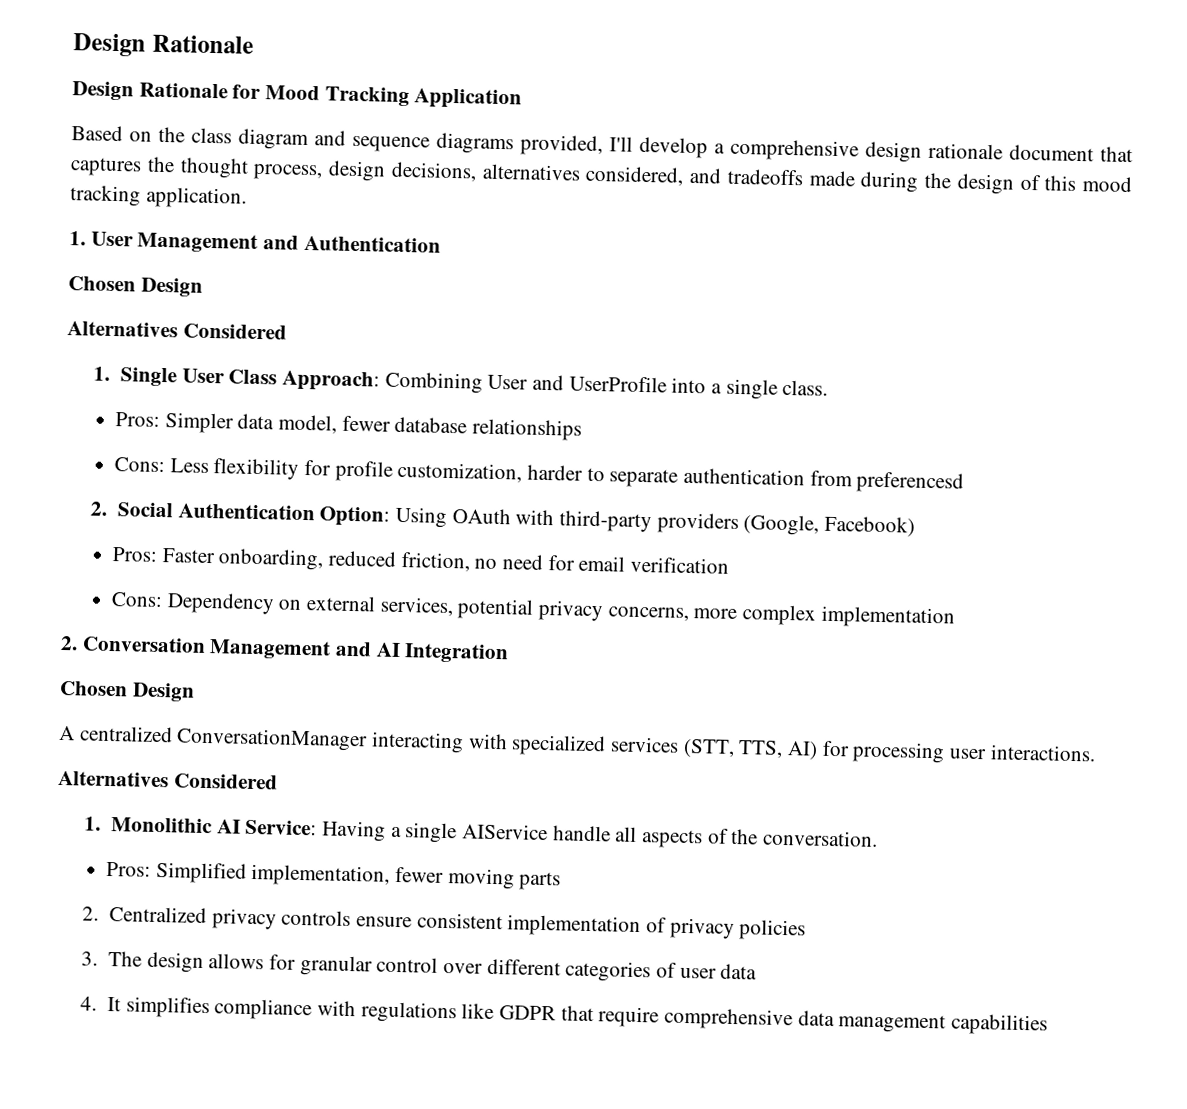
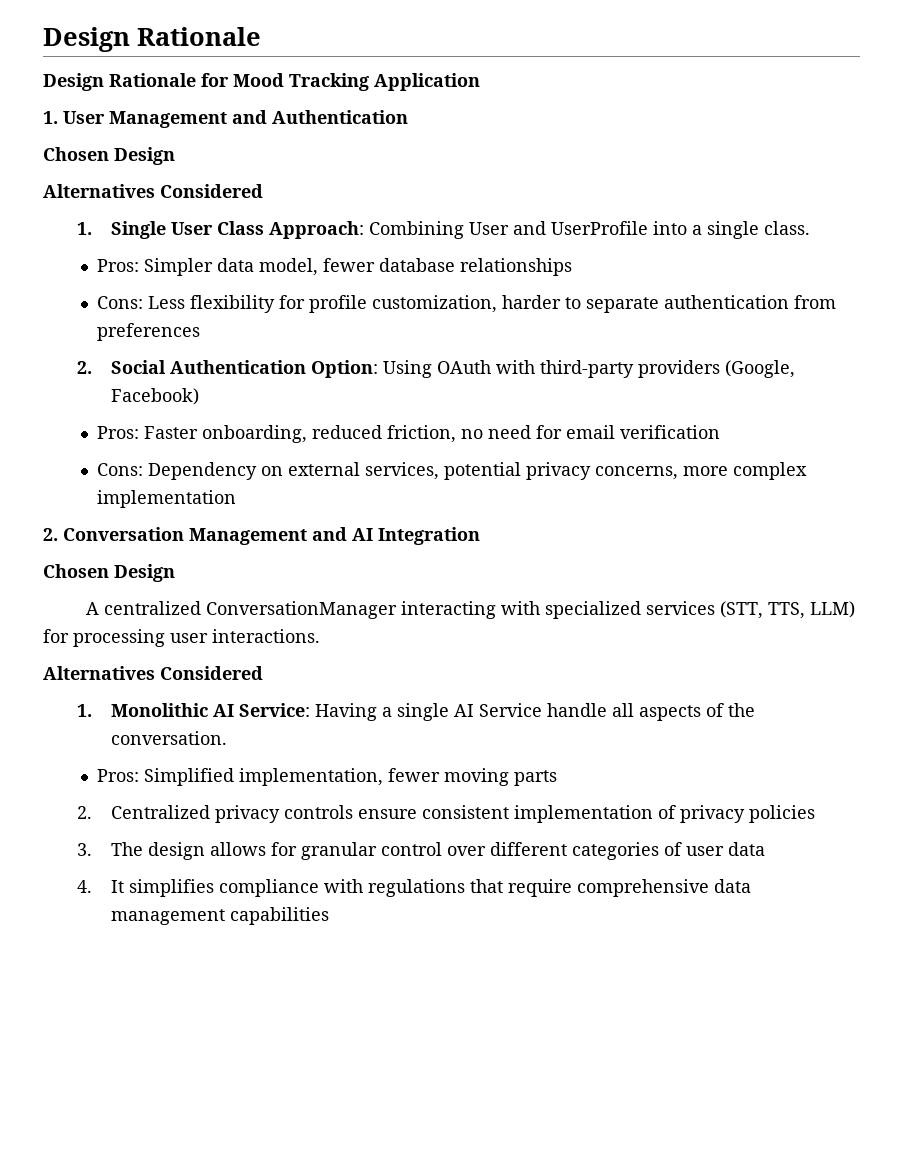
- Based on the class diagram and sequence diagrams provided, I'll develop a comprehensive design rationale document that captures the thought process, design decisions, alternatives considered, and tradeoffs made during the design of this mood tracking application.
- Cons: Less flexibility for profile customization, harder to separate authentication from preferencesd
+ Cons: Less flexibility for profile customization, harder to separate authentication from preferences
- A centralized ConversationManager interacting with specialized services (STT, TTS, AI) for processing user interactions.
+ A centralized ConversationManager interacting with specialized services (STT, TTS, LLM) for processing user interactions.
- 1. Monolithic AI Service: Having a single AIService handle all aspects of the conversation.
+ 1. Monolithic AI Service: Having a single AI Service handle all aspects of the conversation.
- 4. It simplifies compliance with regulations like GDPR that require comprehensive data management capabilities
+ 4. It simplifies compliance with regulations that require comprehensive data management capabilities

